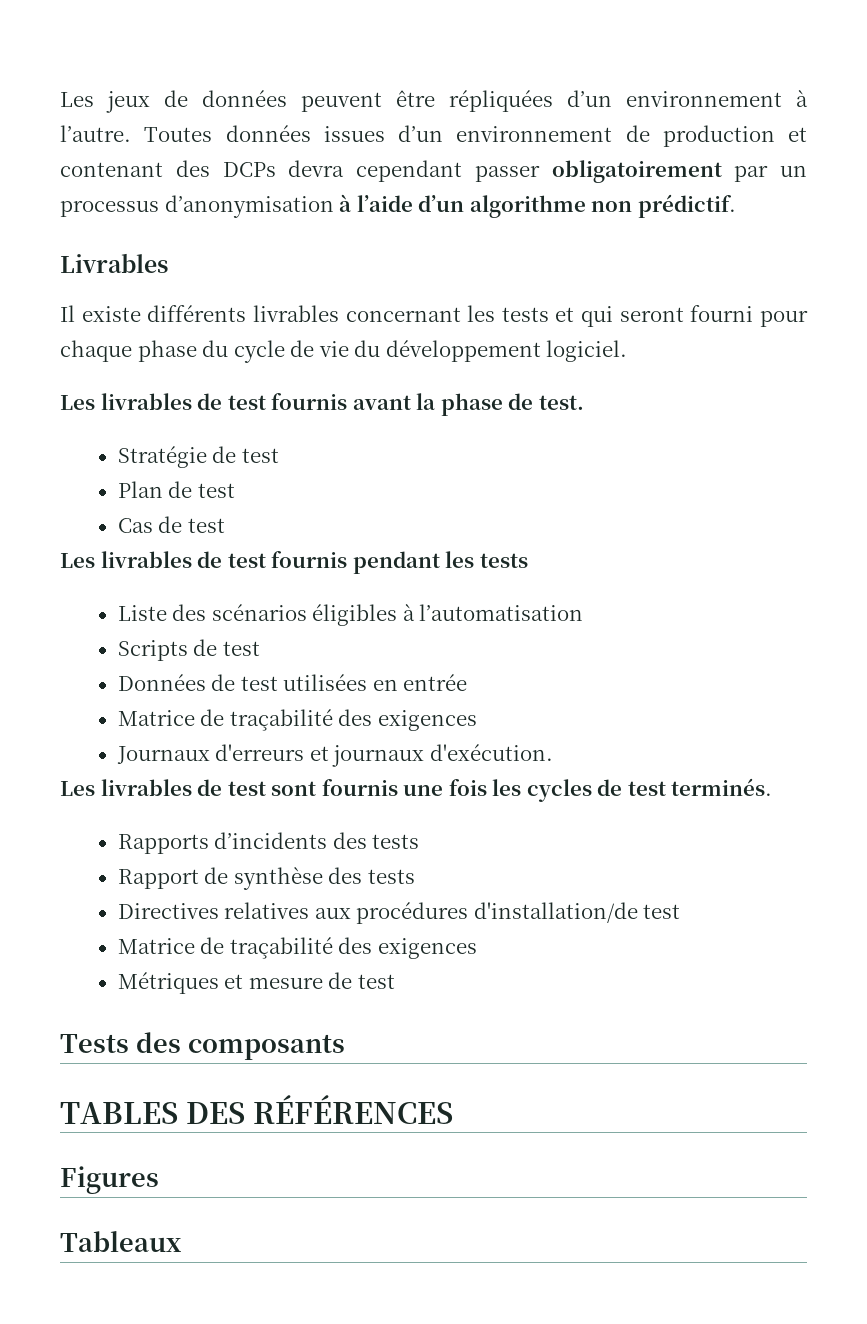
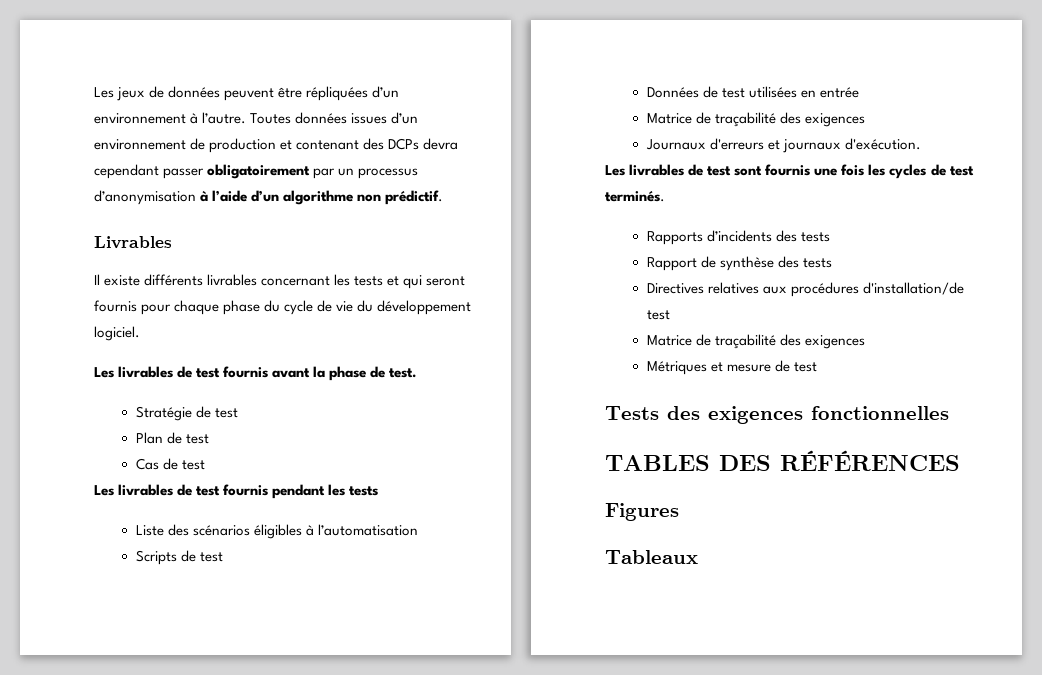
- Il existe différents livrables concernant les tests et qui seront fourni pour chaque phase du cycle de vie du développement logiciel.
+ Il existe différents livrables concernant les tests et qui seront fournis pour chaque phase du cycle de vie du développement logiciel.
- Tests des composants
+ Tests des exigences fonctionnelles

